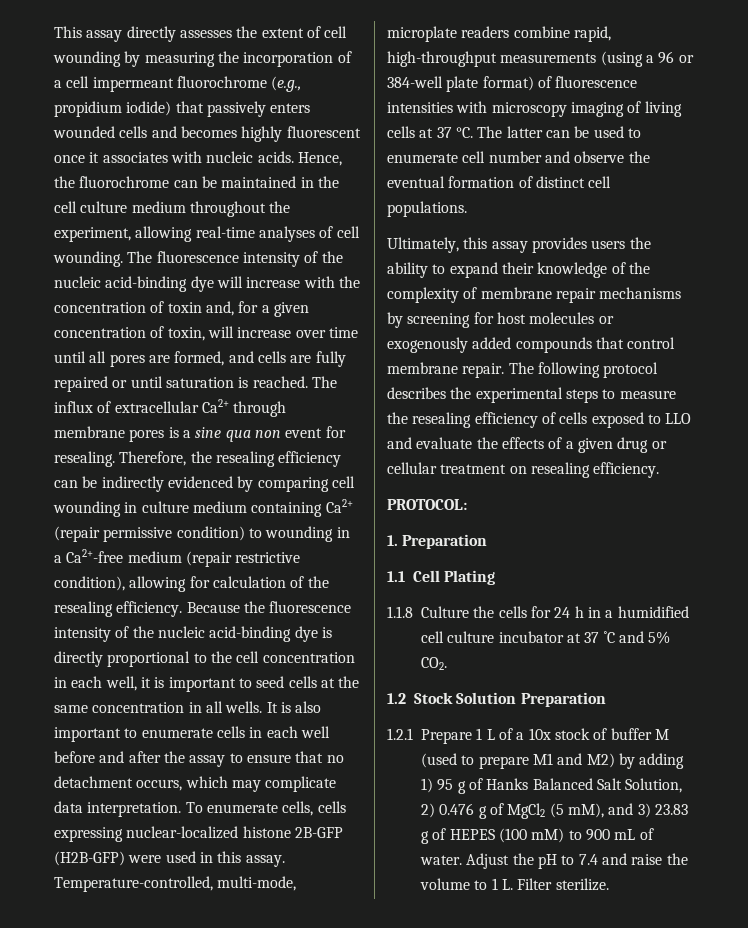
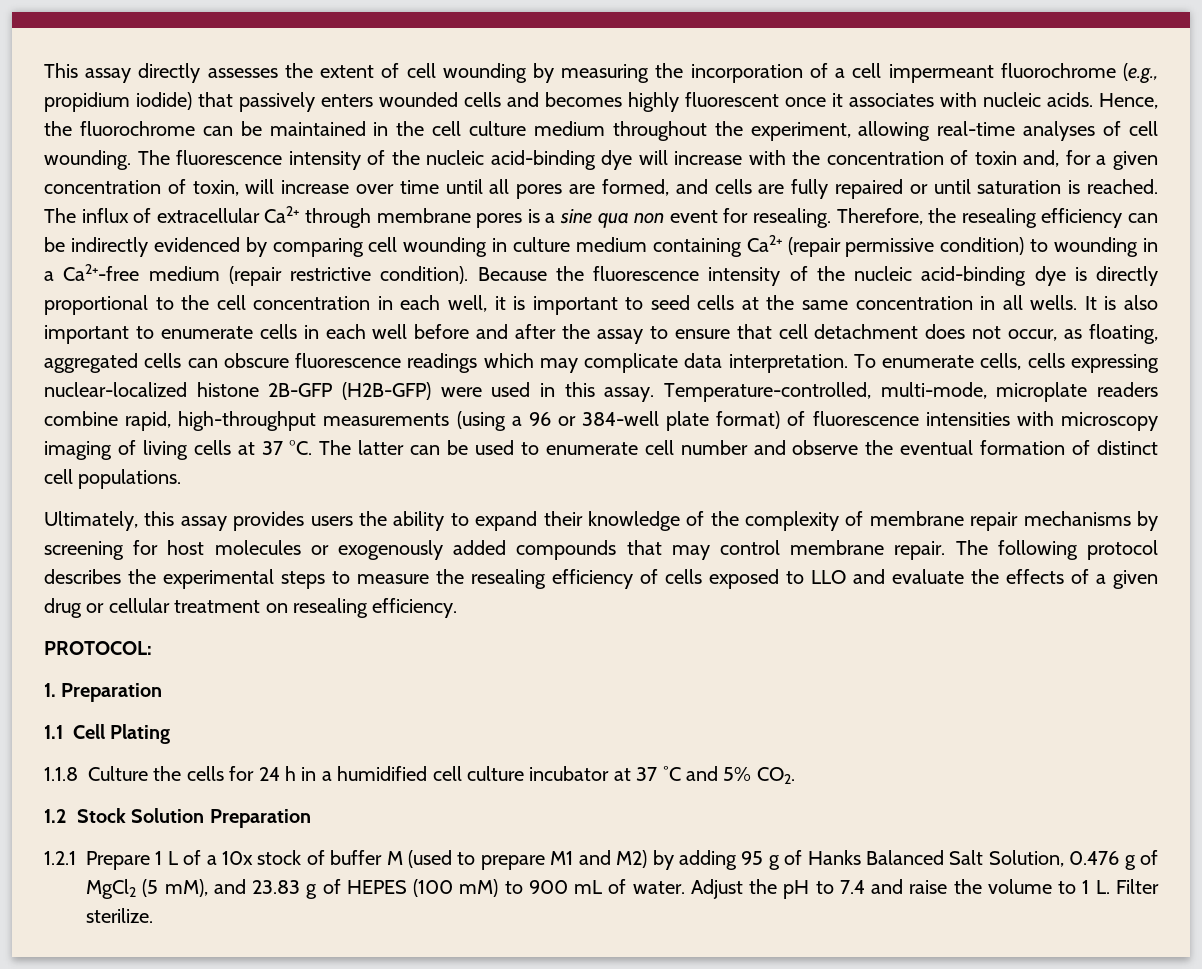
- Therefore, the resealing efficiency can be indirectly evidenced by comparing cell wounding in culture medium containing Ca2+ (repair permissive condition) to wounding in a Ca2+-free medium (repair restrictive condition), allowing for calculation of the resealing efficiency.
+ Therefore, the resealing efficiency can be indirectly evidenced by comparing cell wounding in culture medium containing Ca2+ (repair permissive condition) to wounding in a Ca2+-free medium (repair restrictive condition).
- It is also important to enumerate cells in each well before and after the assay to ensure that no detachment occurs, which may complicate data interpretation.
+ It is also important to enumerate cells in each well before and after the assay to ensure that cell detachment does not occur, as floating, aggregated cells can obscure fluorescence readings which may complicate data interpretation.
- Ultimately, this assay provides users the ability to expand their knowledge of the complexity of membrane repair mechanisms by screening for host molecules or exogenously added compounds that control membrane repair.
+ Ultimately, this assay provides users the ability to expand their knowledge of the complexity of membrane repair mechanisms by screening for host molecules or exogenously added compounds that may control membrane repair.
- 1.2.1 Prepare 1 L of a 10x stock of buffer M (used to prepare M1 and M2) by adding 1) 95 g of Hanks Balanced Salt Solution, 2) 0.476 g of MgCl2 (5 mM), and 3) 23.83 g of HEPES (100 mM) to 900 mL of water.
+ 1.2.1 Prepare 1 L of a 10x stock of buffer M (used to prepare M1 and M2) by adding 95 g of Hanks Balanced Salt Solution, 0.476 g of MgCl2 (5 mM), and 23.83 g of HEPES (100 mM) to 900 mL of water.

